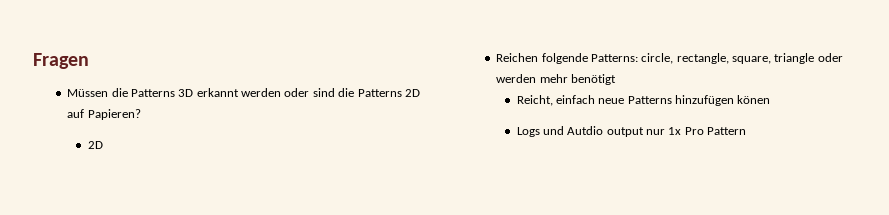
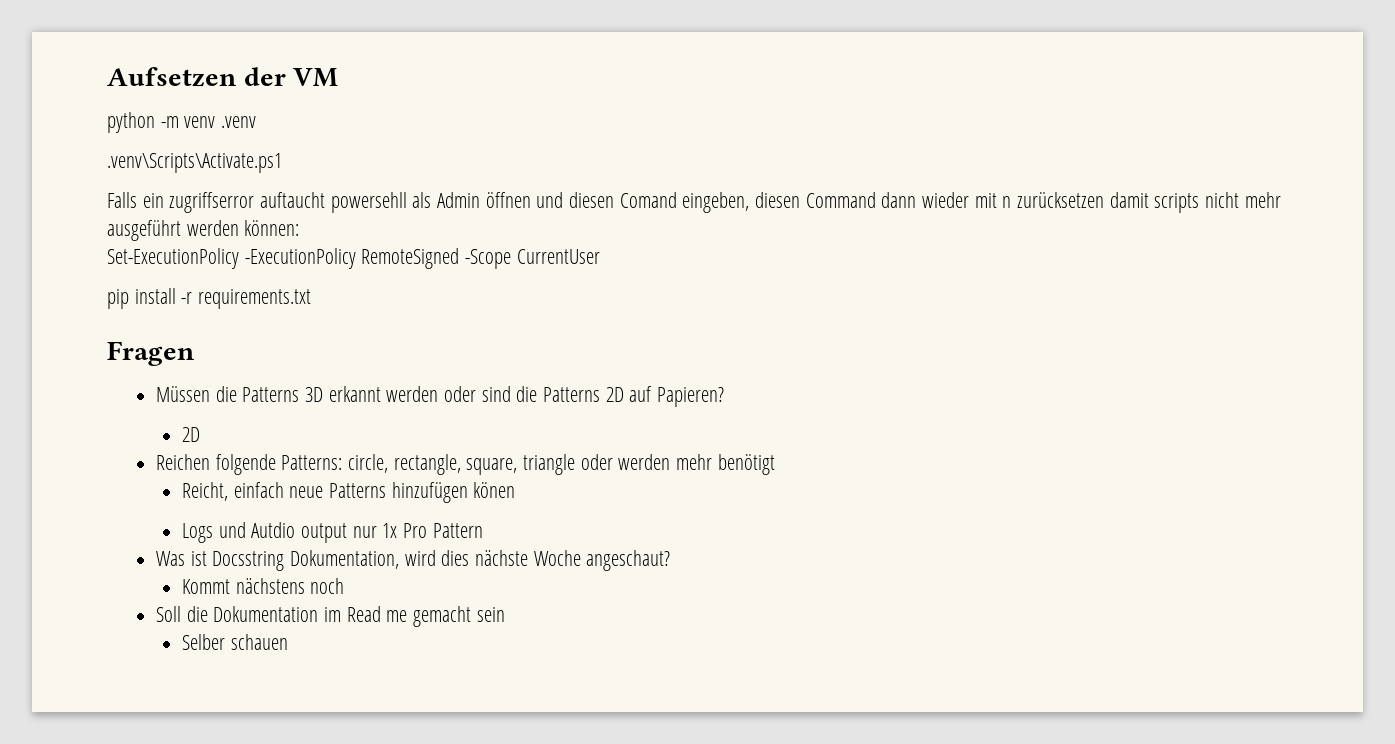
+ Aufsetzen der VM
+ python -m venv .venv
+ .venv\Scripts\Activate.ps1
+ Falls ein zugriffserror auftaucht powersehll als Admin öffnen und diesen Comand eingeben, diesen Command dann wieder mit n zurücksetzen damit scripts nicht mehr ausgeführt werden können:
+ Set-ExecutionPolicy -ExecutionPolicy RemoteSigned -Scope CurrentUser
+ pip install -r requirements.txt
+ Was ist Docsstring Dokumentation, wird dies nächste Woche angeschaut?
+ Kommt nächstens noch
+ Soll die Dokumentation im Read me gemacht sein
+ Selber schauen

